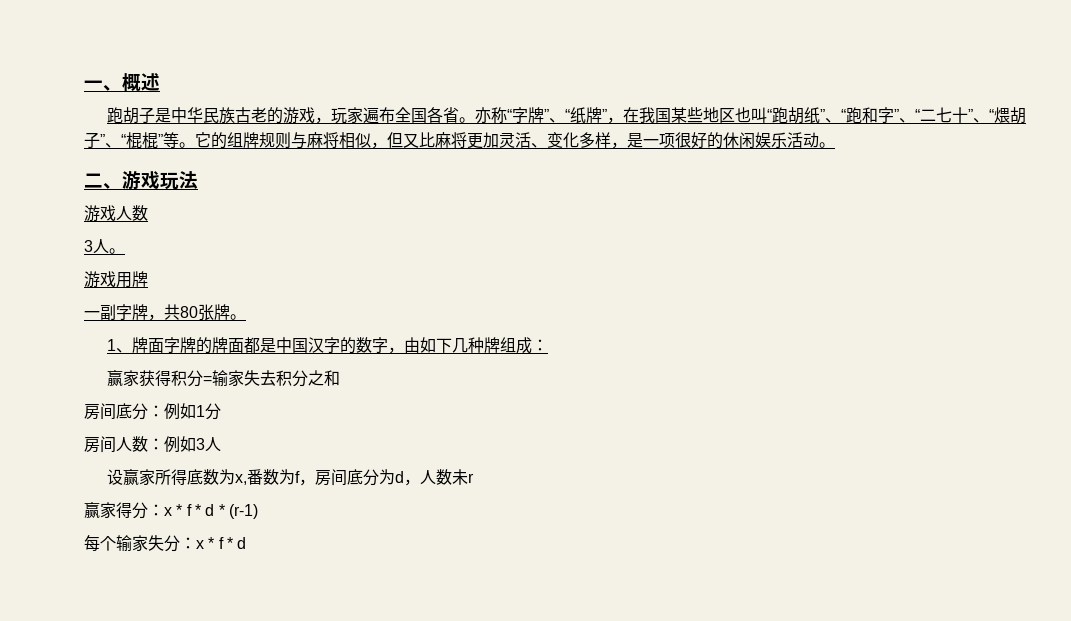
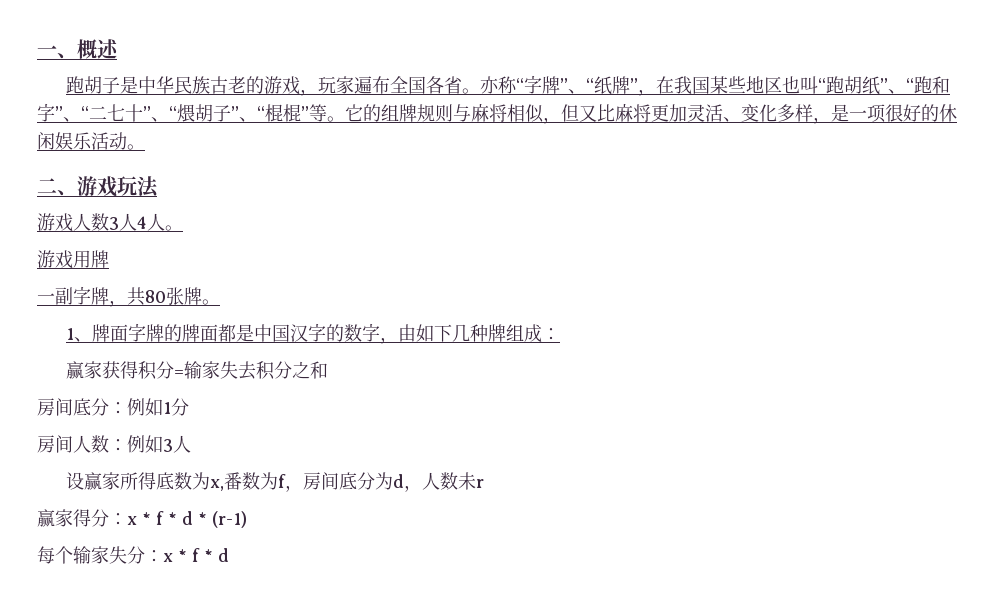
- 游戏人数
- 3人。
+ 游戏人数3人4人。

